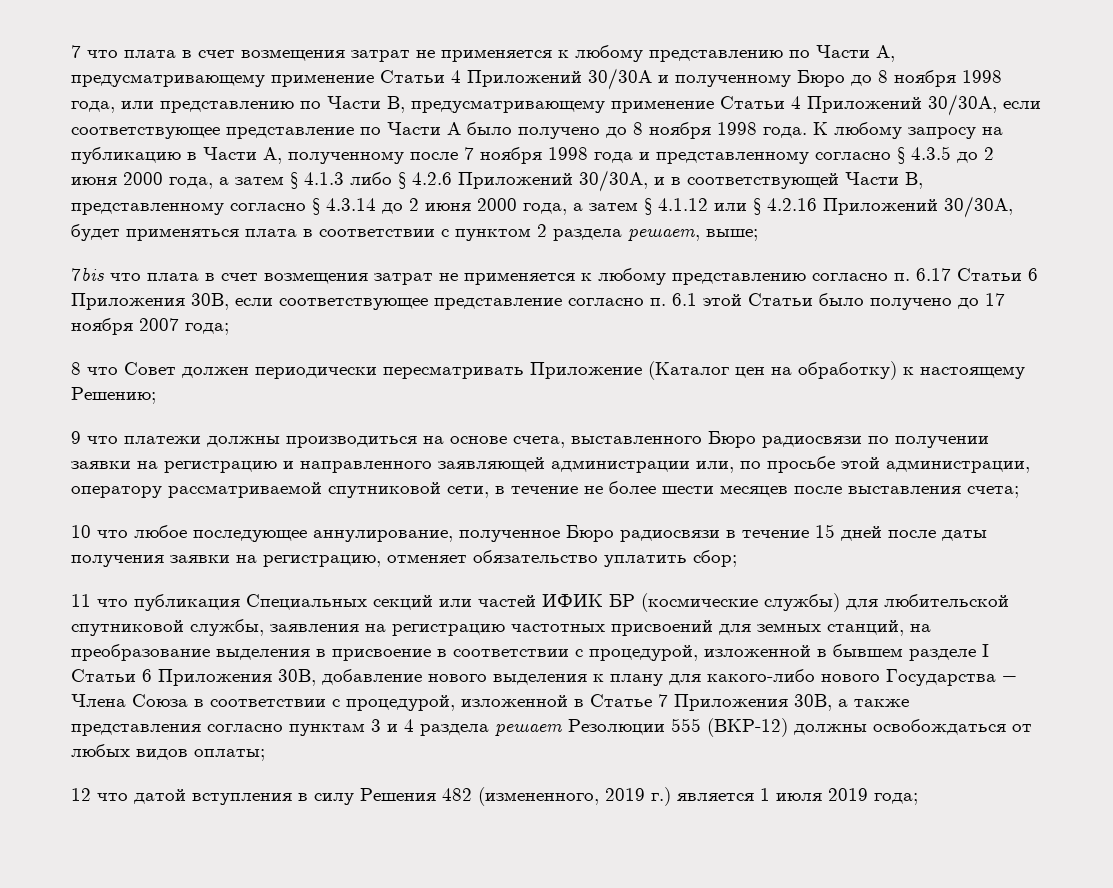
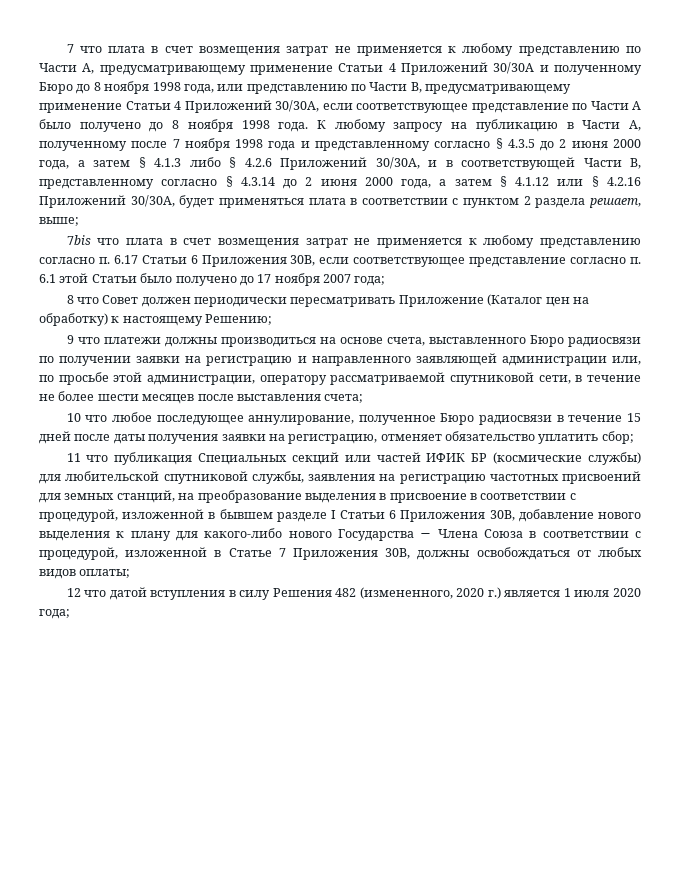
- 11 что публикация Специальных секций или частей ИФИК БР (космические службы) для любительской спутниковой службы, заявления на регистрацию частотных присвоений для земных станций, на преобразование выделения в присвоение в соответствии с процедурой, изложенной в бывшем разделе I Статьи 6 Приложения 30В, добавление нового выделения к плану для какого-либо нового Государства − Члена Союза в соответствии с процедурой, изложенной в Статье 7 Приложения 30В, а также представления согласно пунктам 3 и 4 раздела решает Резолюции 555 (ВКР-12) должны освобождаться от любых видов оплаты;
+ 11 что публикация Специальных секций или частей ИФИК БР (космические службы) для любительской спутниковой службы, заявления на регистрацию частотных присвоений для земных станций, на преобразование выделения в присвоение в соответствии с процедурой, изложенной в бывшем разделе I Статьи 6 Приложения 30В, добавление нового выделения к плану для какого-либо нового Государства − Члена Союза в соответствии с процедурой, изложенной в Статье 7 Приложения 30В, должны освобождаться от любых видов оплаты;
- 12 что датой вступления в силу Решения 482 (измененного, 2019 г.) является 1 июля 2019 года;
+ 12 что датой вступления в силу Решения 482 (измененного, 2020 г.) является 1 июля 2020 года;

